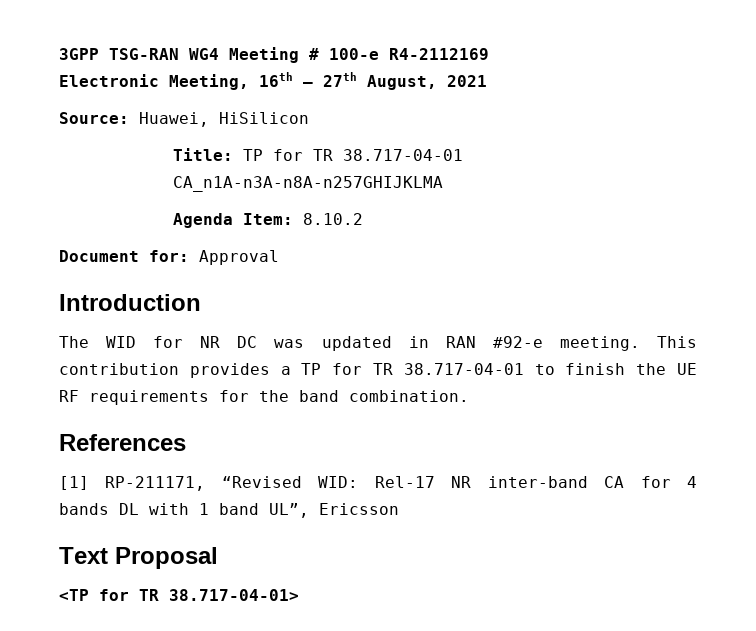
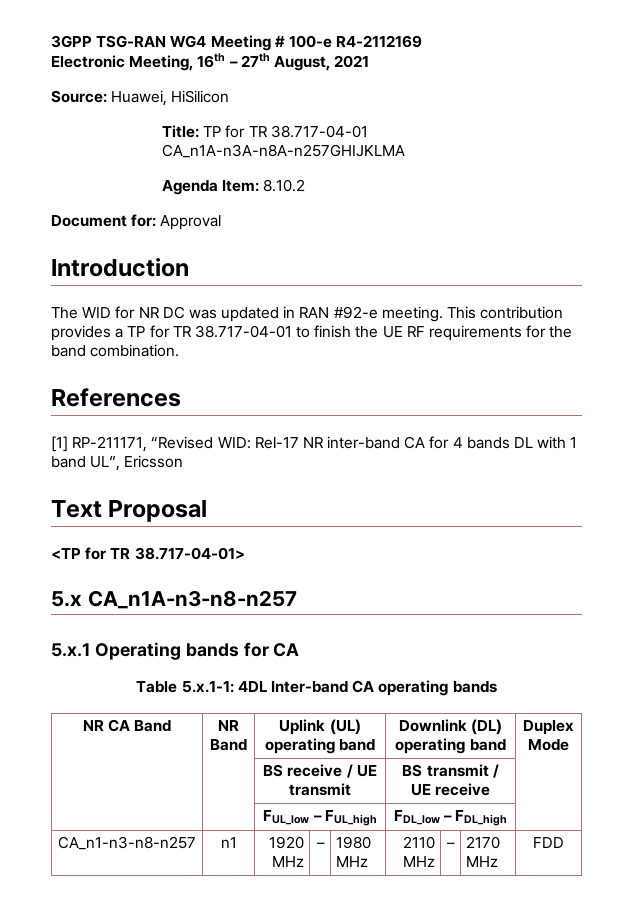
+ 5.x CA_n1A-n3-n8-n257
+ 5.x.1 Operating bands for CA
+ Table 5.x.1-1: 4DL Inter-band CA operating bands
+ NR CA Band | NR Band | Uplink (UL) operating band | Downlink (DL) operating band | Duplex Mode
+ | | BS receive / UE transmit | BS transmit / UE receive |
+ | | FUL_low – FUL_high | FDL_low – FDL_high |
+ CA_n1-n3-n8-n257 | n1 | 1920 MHz | – | 1980 MHz | 2110 MHz | – | 2170 MHz | FDD

